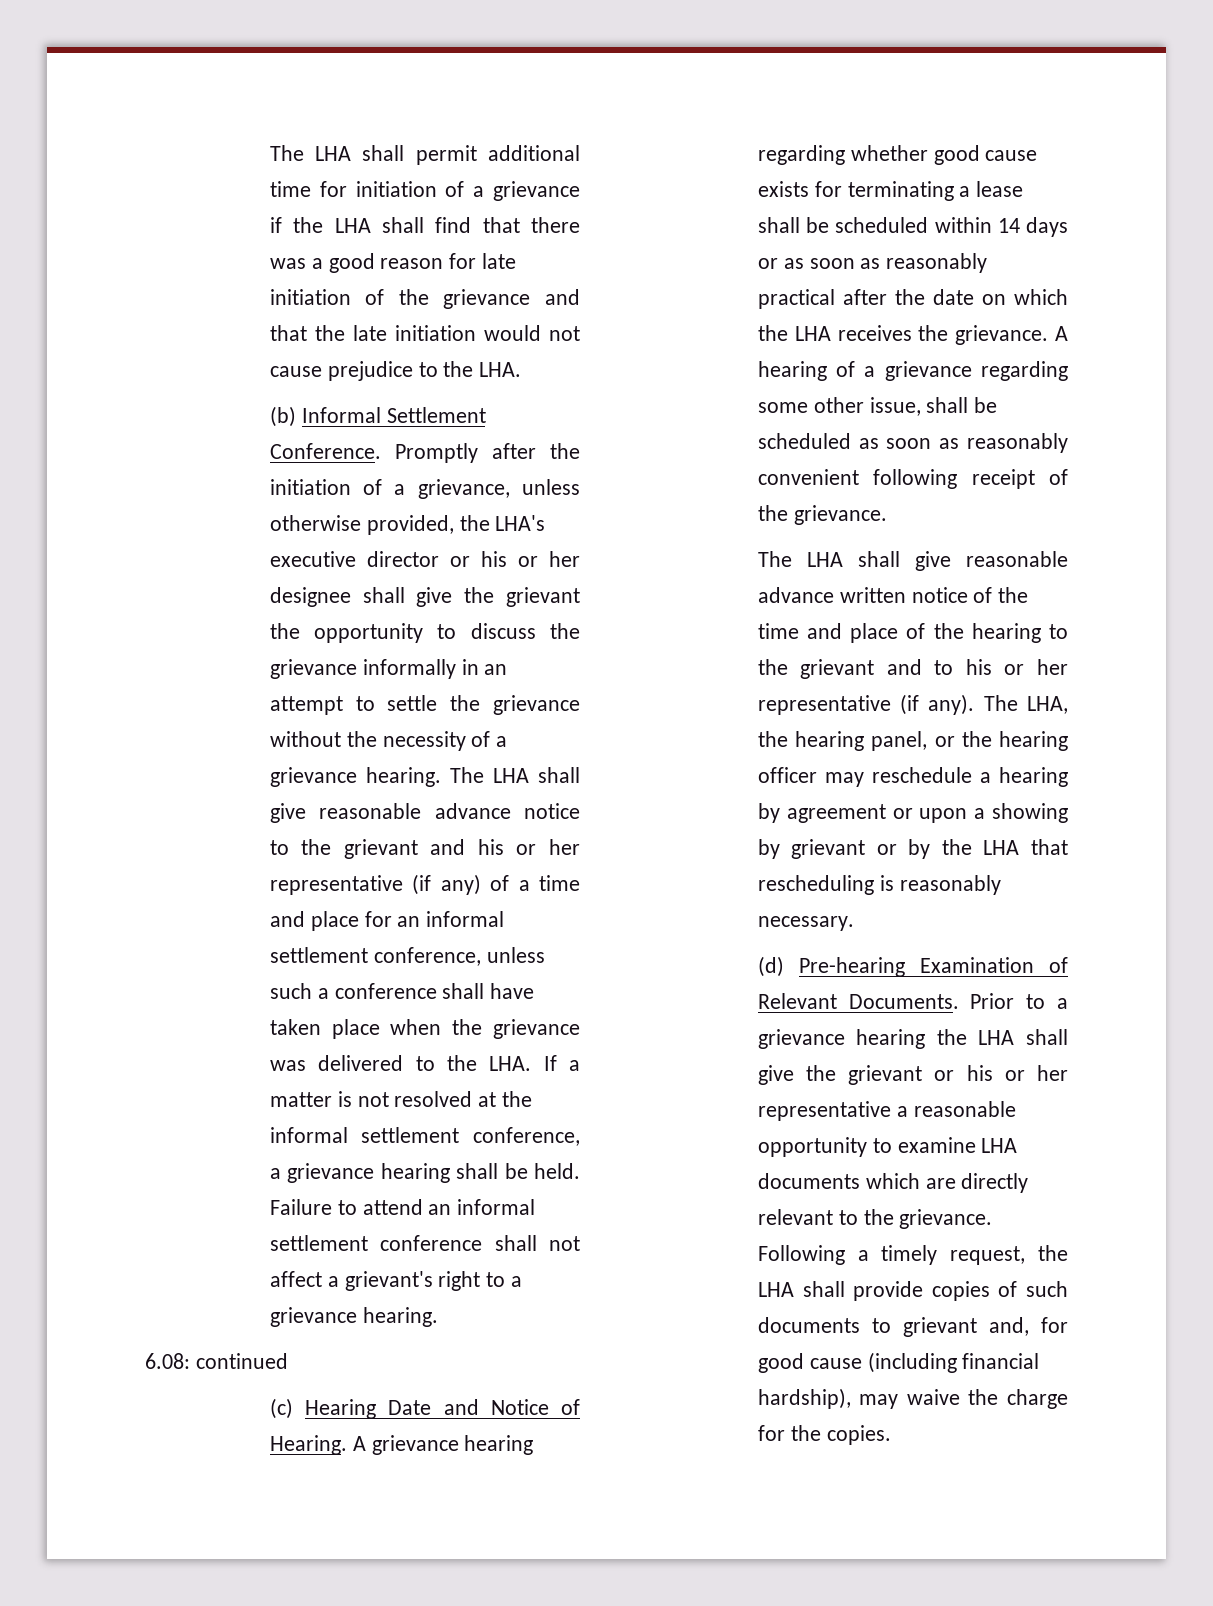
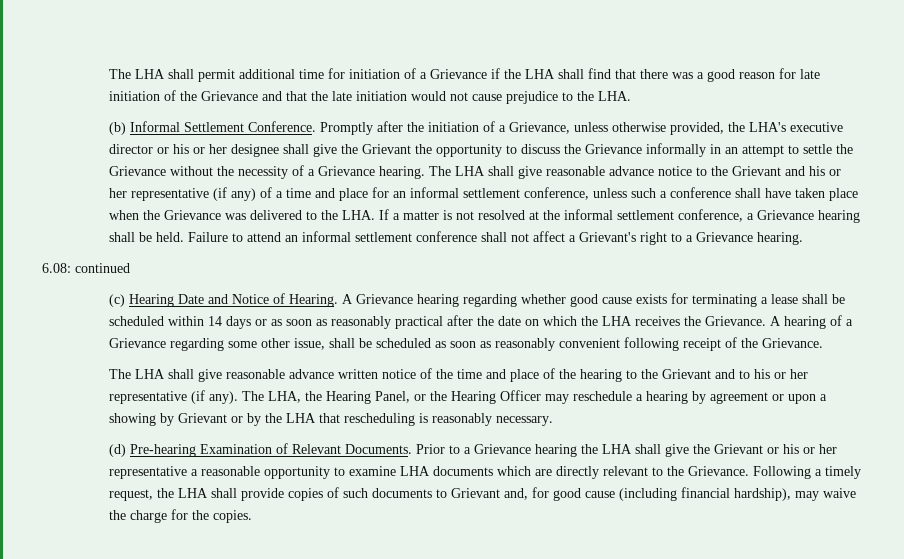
- The LHA shall permit additional time for initiation of a grievance if the LHA shall find that there was a good reason for late initiation of the grievance and that the late initiation would not cause prejudice to the LHA.
+ The LHA shall permit additional time for initiation of a Grievance if the LHA shall find that there was a good reason for late initiation of the Grievance and that the late initiation would not cause prejudice to the LHA.
- Promptly after the initiation of a grievance, unless otherwise provided, the LHA's executive director or his or her designee shall give the grievant the opportunity to discuss the grievance informally in an attempt to settle the grievance without the necessity of a grievance hearing.
+ Promptly after the initiation of a Grievance, unless otherwise provided, the LHA's executive director or his or her designee shall give the Grievant the opportunity to discuss the Grievance informally in an attempt to settle the Grievance without the necessity of a Grievance hearing.
- The LHA shall give reasonable advance notice to the grievant and his or her representative (if any) of a time and place for an informal settlement conference, unless such a conference shall have taken place when the grievance was delivered to the LHA. If a matter is not resolved at the informal settlement conference, a grievance hearing shall be held.
+ The LHA shall give reasonable advance notice to the Grievant and his or her representative (if any) of a time and place for an informal settlement conference, unless such a conference shall have taken place when the Grievance was delivered to the LHA. If a matter is not resolved at the informal settlement conference, a Grievance hearing shall be held.
- Failure to attend an informal settlement conference shall not affect a grievant's right to a grievance hearing.
+ Failure to attend an informal settlement conference shall not affect a Grievant's right to a Grievance hearing.
- A grievance hearing regarding whether good cause exists for terminating a lease shall be scheduled within 14 days or as soon as reasonably practical after the date on which the LHA receives the grievance.
+ A Grievance hearing regarding whether good cause exists for terminating a lease shall be scheduled within 14 days or as soon as reasonably practical after the date on which the LHA receives the Grievance.
- A hearing of a grievance regarding some other issue, shall be scheduled as soon as reasonably convenient following receipt of the grievance.
+ A hearing of a Grievance regarding some other issue, shall be scheduled as soon as reasonably convenient following receipt of the Grievance.
- The LHA shall give reasonable advance written notice of the time and place of the hearing to the grievant and to his or her representative (if any).
+ The LHA shall give reasonable advance written notice of the time and place of the hearing to the Grievant and to his or her representative (if any).
- The LHA, the hearing panel, or the hearing officer may reschedule a hearing by agreement or upon a showing by grievant or by the LHA that rescheduling is reasonably necessary.
+ The LHA, the Hearing Panel, or the Hearing Officer may reschedule a hearing by agreement or upon a showing by Grievant or by the LHA that rescheduling is reasonably necessary.
- Prior to a grievance hearing the LHA shall give the grievant or his or her representative a reasonable opportunity to examine LHA documents which are directly relevant to the grievance.
+ Prior to a Grievance hearing the LHA shall give the Grievant or his or her representative a reasonable opportunity to examine LHA documents which are directly relevant to the Grievance.
- Following a timely request, the LHA shall provide copies of such documents to grievant and, for good cause (including financial hardship), may waive the charge for the copies.
+ Following a timely request, the LHA shall provide copies of such documents to Grievant and, for good cause (including financial hardship), may waive the charge for the copies.

